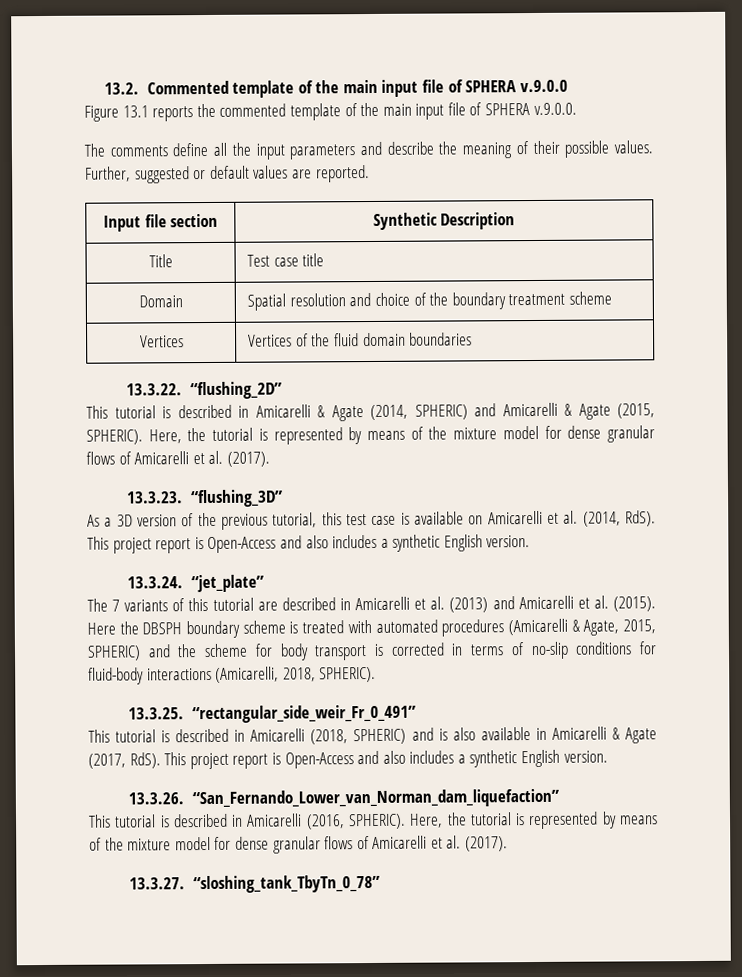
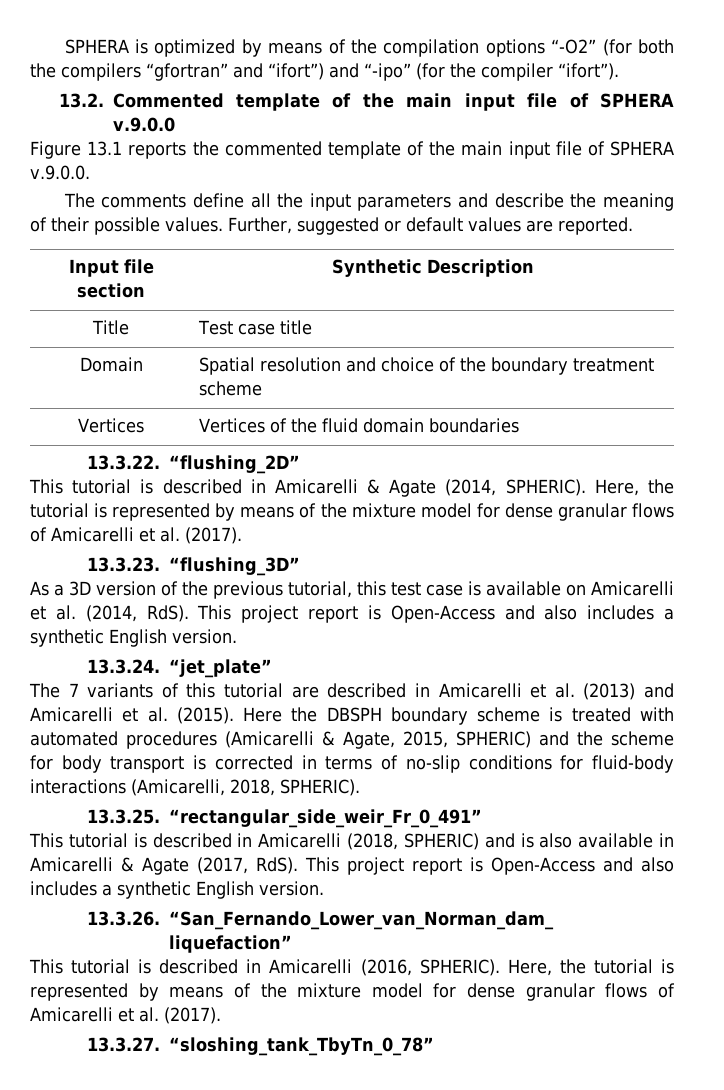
+ SPHERA is optimized by means of the compilation options “-O2” (for both the compilers “gfortran” and “ifort”) and “-ipo” (for the compiler “ifort”).
- This tutorial is described in Amicarelli & Agate (2014, SPHERIC) and Amicarelli & Agate (2015, SPHERIC).
+ This tutorial is described in Amicarelli & Agate (2014, SPHERIC).

